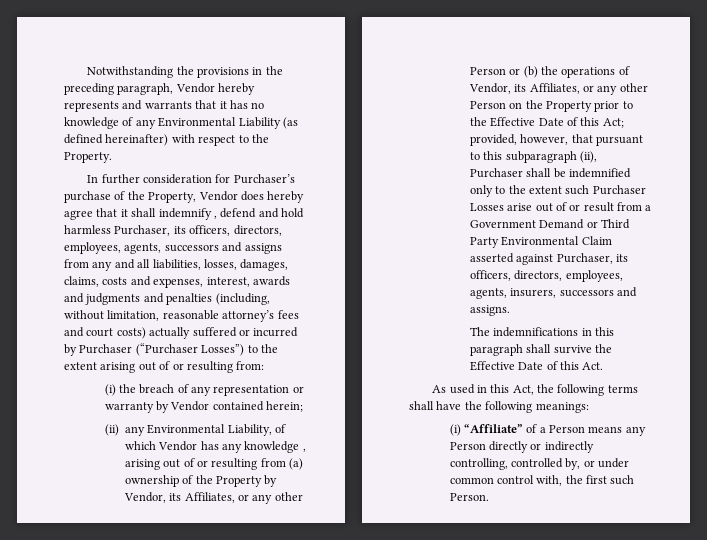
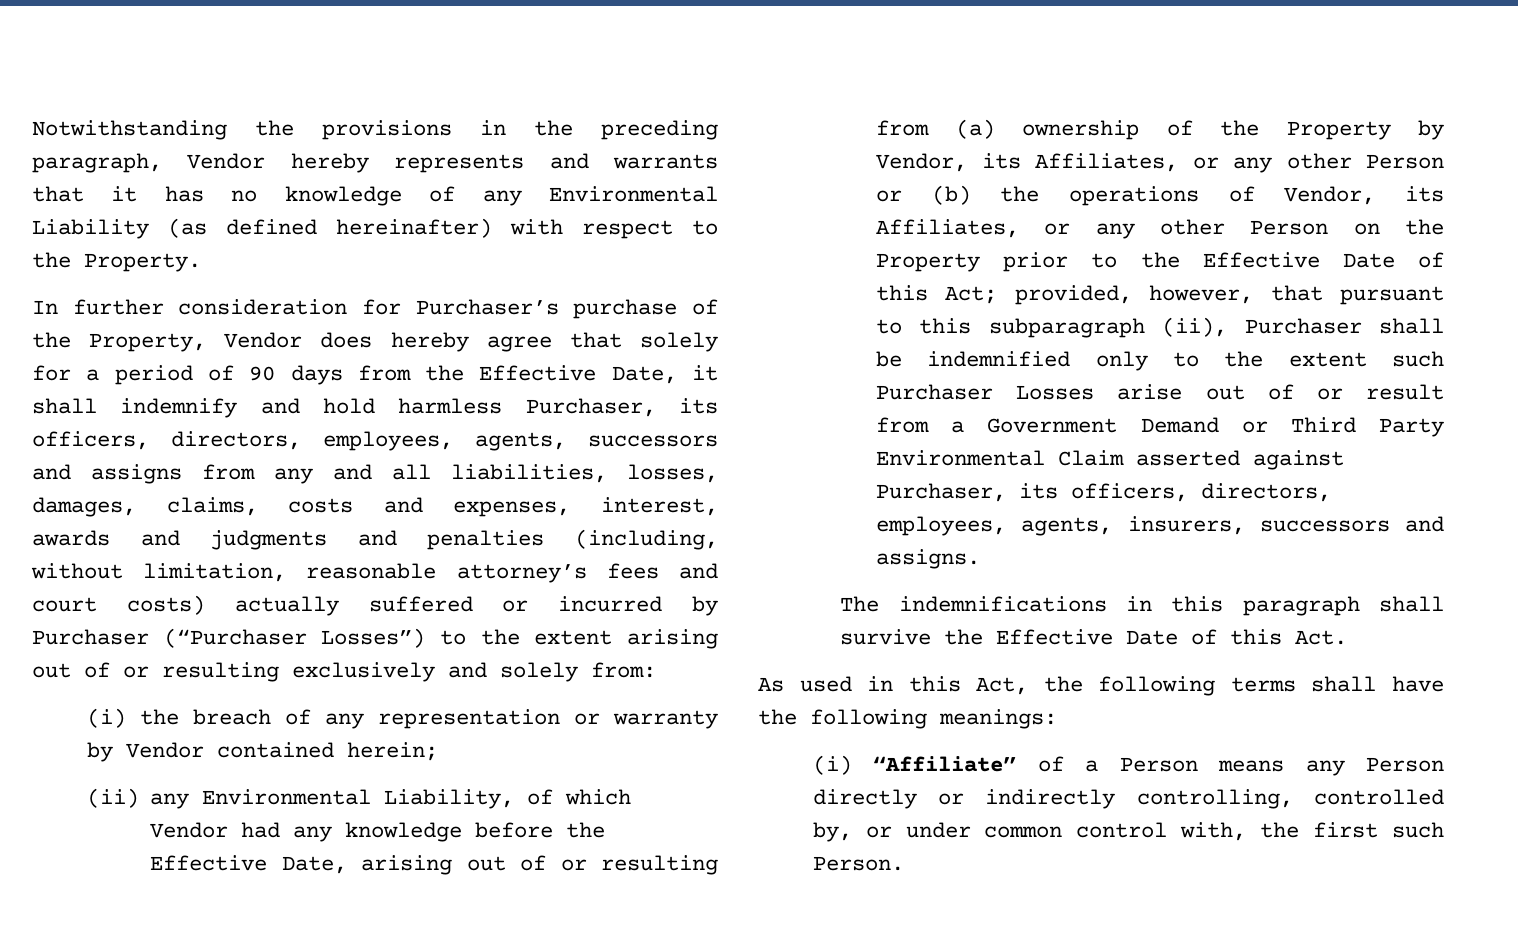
- In further consideration for Purchaser’s purchase of the Property, Vendor does hereby agree that it shall indemnify , defend and hold harmless Purchaser, its officers, directors, employees, agents, successors and assigns from any and all liabilities, losses, damages, claims, costs and expenses, interest, awards and judgments and penalties (including, without limitation, reasonable attorney’s fees and court costs) actually suffered or incurred by Purchaser (“Purchaser Losses”) to the extent arising out of or resulting from:
+ In further consideration for Purchaser’s purchase of the Property, Vendor does hereby agree that solely for a period of 90 days from the Effective Date, it shall indemnify and hold harmless Purchaser, its officers, directors, employees, agents, successors and assigns from any and all liabilities, losses, damages, claims, costs and expenses, interest, awards and judgments and penalties (including, without limitation, reasonable attorney’s fees and court costs) actually suffered or incurred by Purchaser (“Purchaser Losses”) to the extent arising out of or resulting exclusively and solely from:
- (ii) any Environmental Liability, of which Vendor has any knowledge , arising out of or resulting from (a) ownership of the Property by Vendor, its Affiliates, or any other Person or (b) the operations of Vendor, its Affiliates, or any other Person on the Property prior to the Effective Date of this Act;
+ (ii) any Environmental Liability, of which Vendor had any knowledge before the Effective Date, arising out of or resulting from (a) ownership of the Property by Vendor, its Affiliates, or any other Person or (b) the operations of Vendor, its Affiliates, or any other Person on the Property prior to the Effective Date of this Act;

